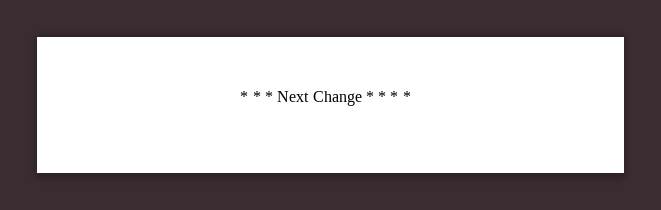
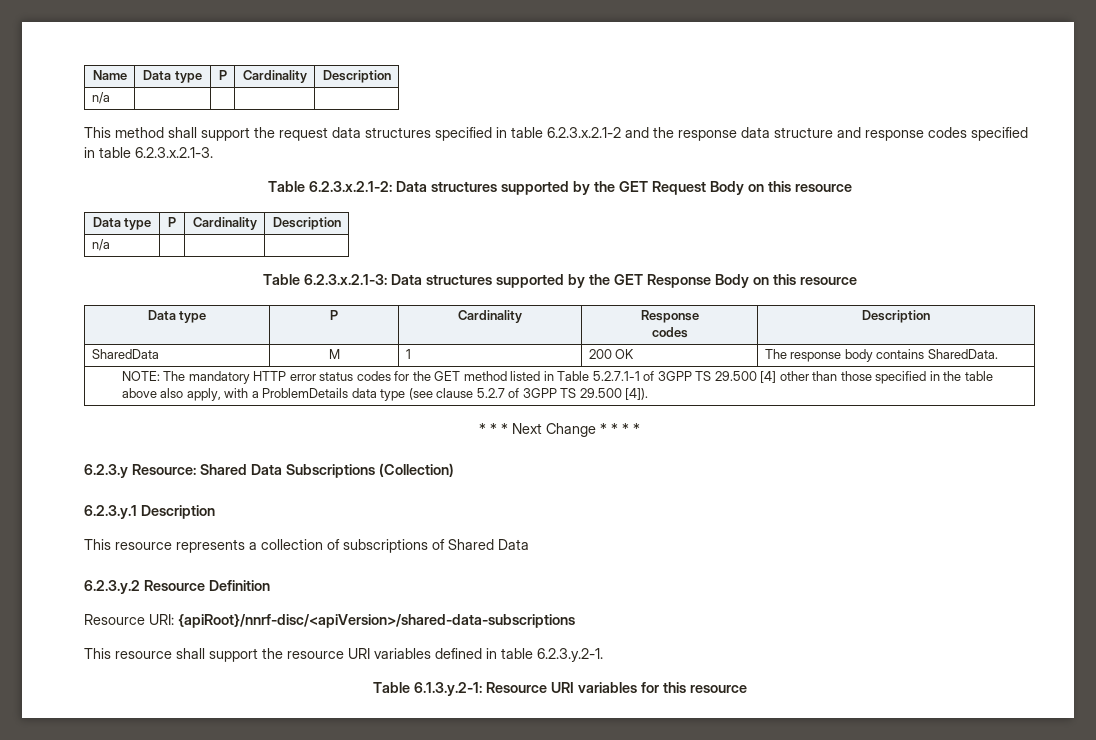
+ Name | Data type | P | Cardinality | Description
+ n/a | | | |
+ This method shall support the request data structures specified in table 6.2.3.x.2.1-2 and the response data structure and response codes specified in table 6.2.3.x.2.1-3.
+ Table 6.2.3.x.2.1-2: Data structures supported by the GET Request Body on this resource
+ Data type | P | Cardinality | Description
+ n/a | | |
+ Table 6.2.3.x.2.1-3: Data structures supported by the GET Response Body on this resource
+ Data type | P | Cardinality | Response
+ codes | Description
+ SharedData | M | 1 | 200 OK | The response body contains SharedData.
+ NOTE: The mandatory HTTP error status codes for the GET method listed in Table 5.2.7.1-1 of 3GPP TS 29.500 [4] other than those specified in the table above also apply, with a ProblemDetails data type (see clause 5.2.7 of 3GPP TS 29.500 [4]).
+ 6.2.3.y Resource: Shared Data Subscriptions (Collection)
+ 6.2.3.y.1 Description
+ This resource represents a collection of subscriptions of Shared Data
+ 6.2.3.y.2 Resource Definition
+ Resource URI: {apiRoot}/nnrf-disc/<apiVersion>/shared-data-subscriptions
+ This resource shall support the resource URI variables defined in table 6.2.3.y.2-1.
+ Table 6.1.3.y.2-1: Resource URI variables for this resource

